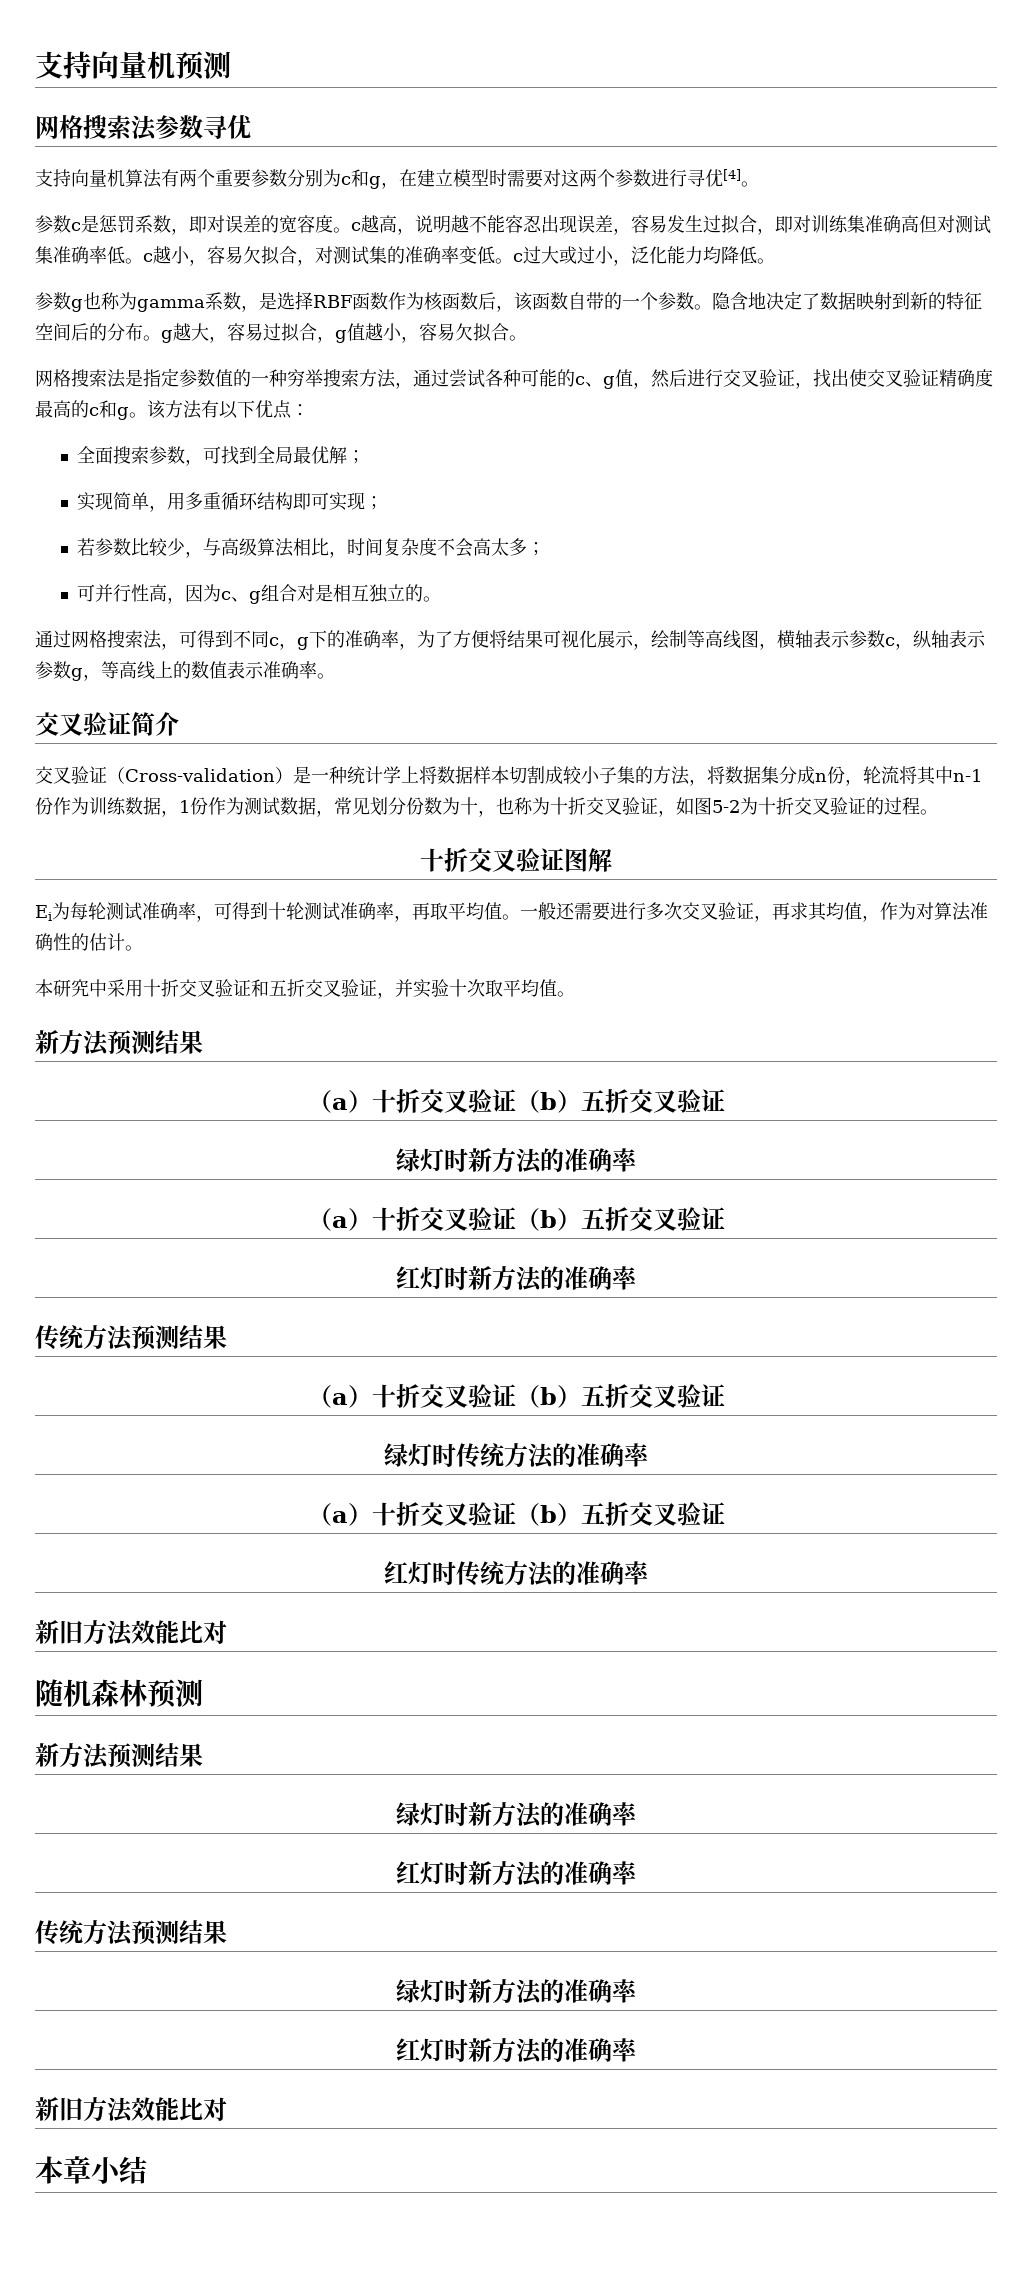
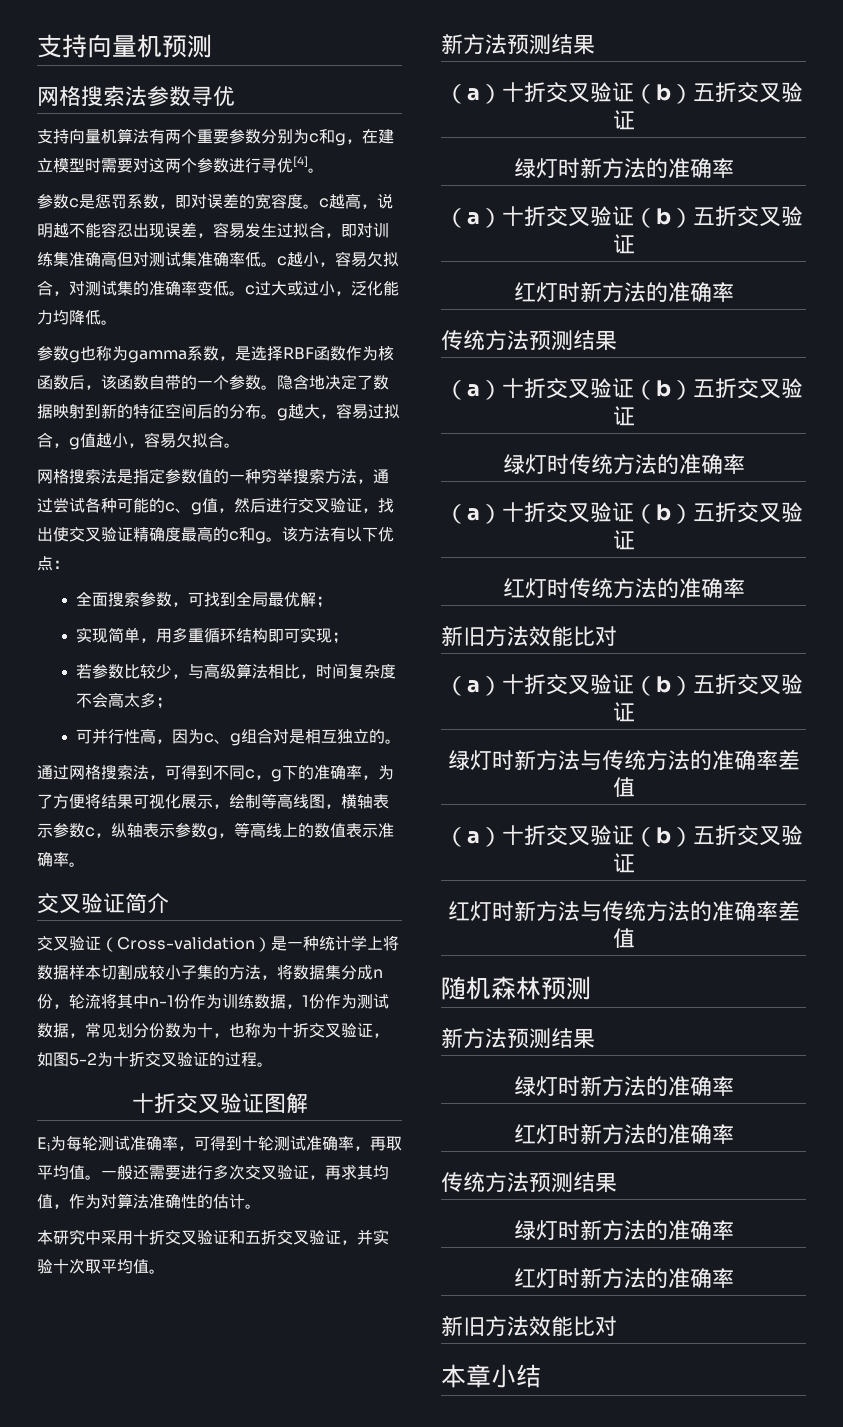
  红灯时传统方法的准确率
  新旧方法效能比对
+ （a）十折交叉验证（b）五折交叉验证
+ 绿灯时新方法与传统方法的准确率差值
+ （a）十折交叉验证（b）五折交叉验证
+ 红灯时新方法与传统方法的准确率差值

